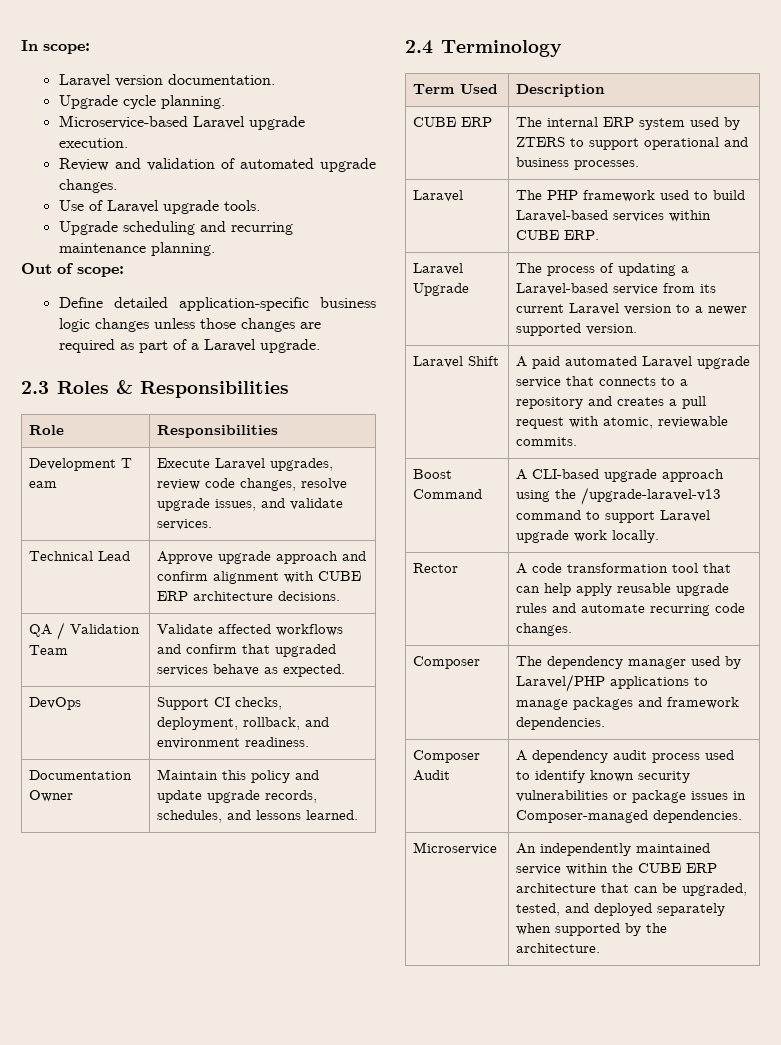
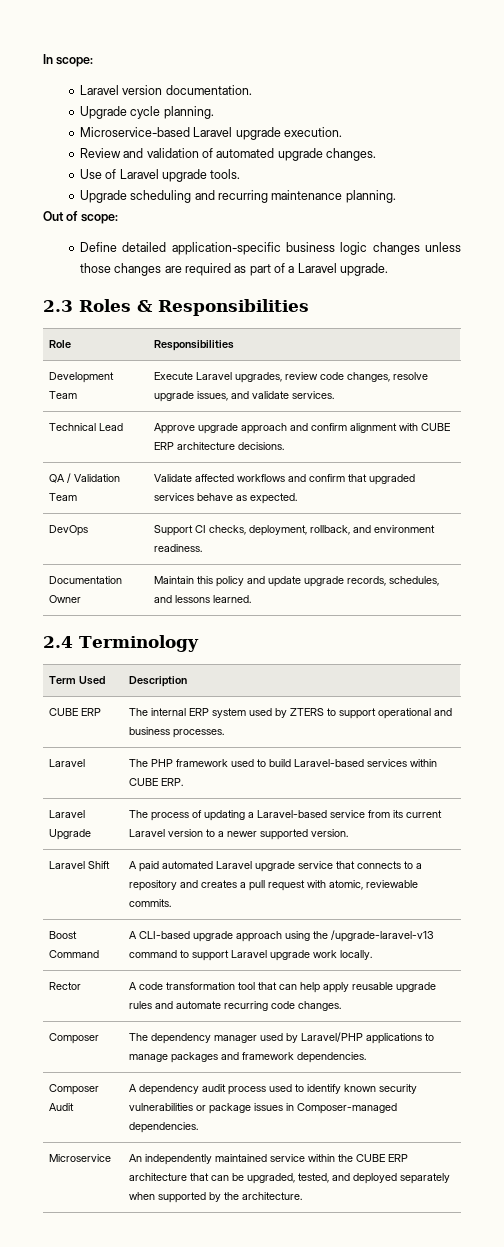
- Development T eam | Execute Laravel upgrades, review code changes, resolve upgrade issues, and validate services.
+ Development Team | Execute Laravel upgrades, review code changes, resolve upgrade issues, and validate services.

